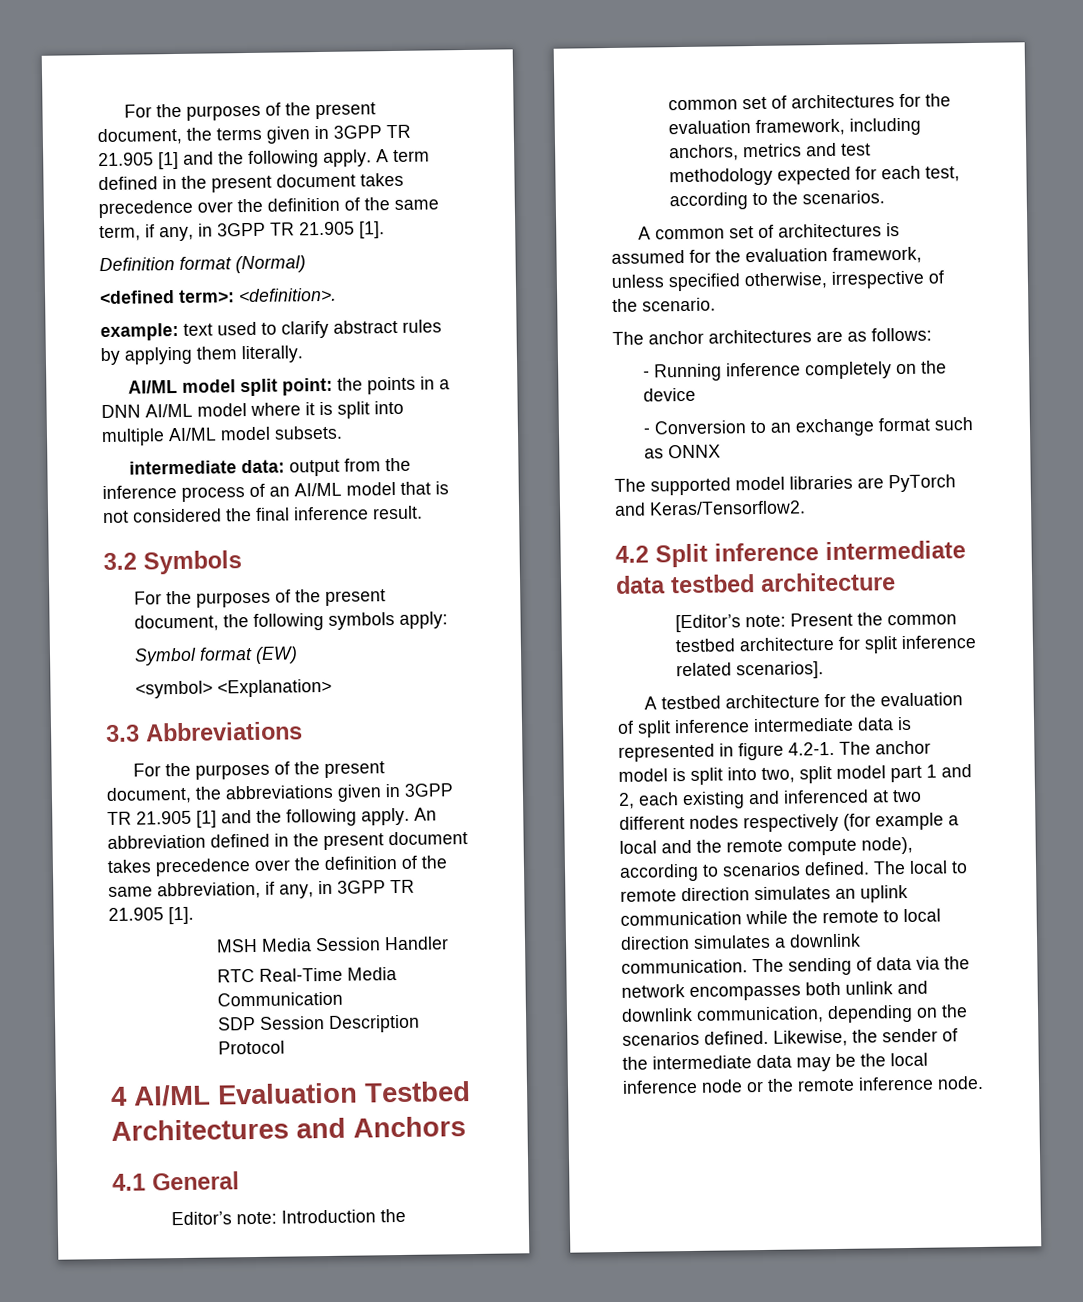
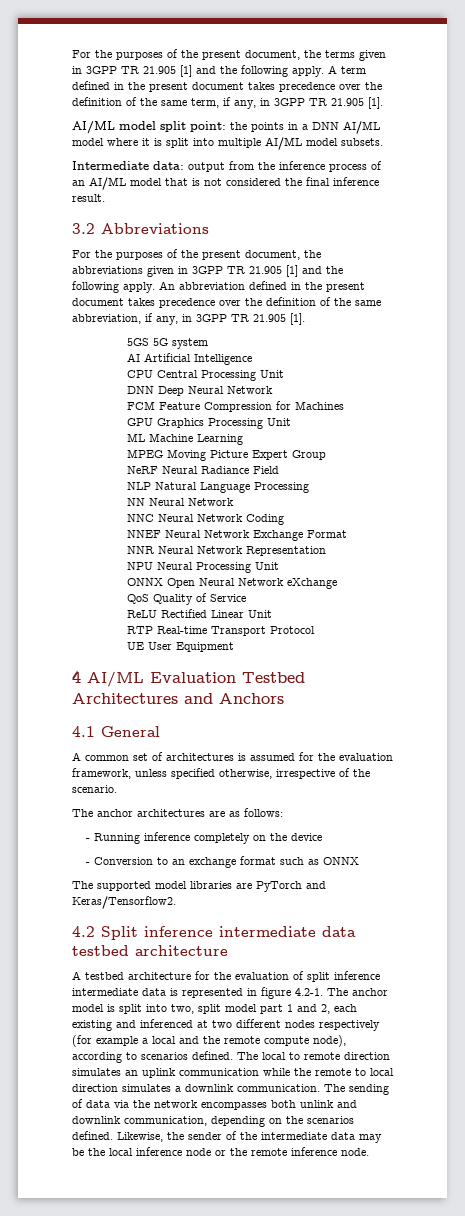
- Definition format (Normal)
- <defined term>: <definition>.
- example: text used to clarify abstract rules by applying them literally.
- intermediate data: output from the inference process of an AI/ML model that is not considered the final inference result.
+ Intermediate data: output from the inference process of an AI/ML model that is not considered the final inference result.
- 3.2 Symbols
- For the purposes of the present document, the following symbols apply:
- Symbol format (EW)
- <symbol> <Explanation>
- 3.3 Abbreviations
+ 3.2 Abbreviations
- MSH Media Session Handler
- RTC Real-Time Media Communication
- SDP Session Description Protocol
+ 5GS 5G system
+ AI Artificial Intelligence
+ CPU Central Processing Unit
+ DNN Deep Neural Network
+ FCM Feature Compression for Machines
+ GPU Graphics Processing Unit
+ ML Machine Learning
+ MPEG Moving Picture Expert Group
+ NeRF Neural Radiance Field
+ NLP Natural Language Processing
+ NN Neural Network
+ NNC Neural Network Coding
+ NNEF Neural Network Exchange Format
+ NNR Neural Network Representation
+ NPU Neural Processing Unit
+ ONNX Open Neural Network eXchange
+ QoS Quality of Service
+ ReLU Rectified Linear Unit
+ RTP Real-time Transport Protocol
+ UE User Equipment
- Editor’s note: Introduction the common set of architectures for the evaluation framework, including anchors, metrics and test methodology expected for each test, according to the scenarios.
- [Editor’s note: Present the common testbed architecture for split inference related scenarios].

